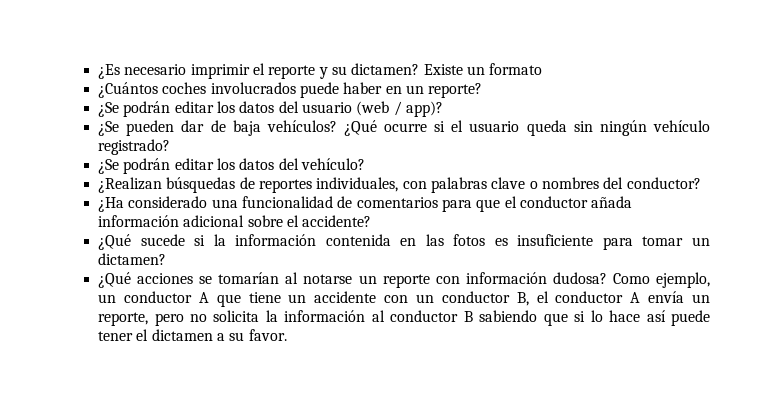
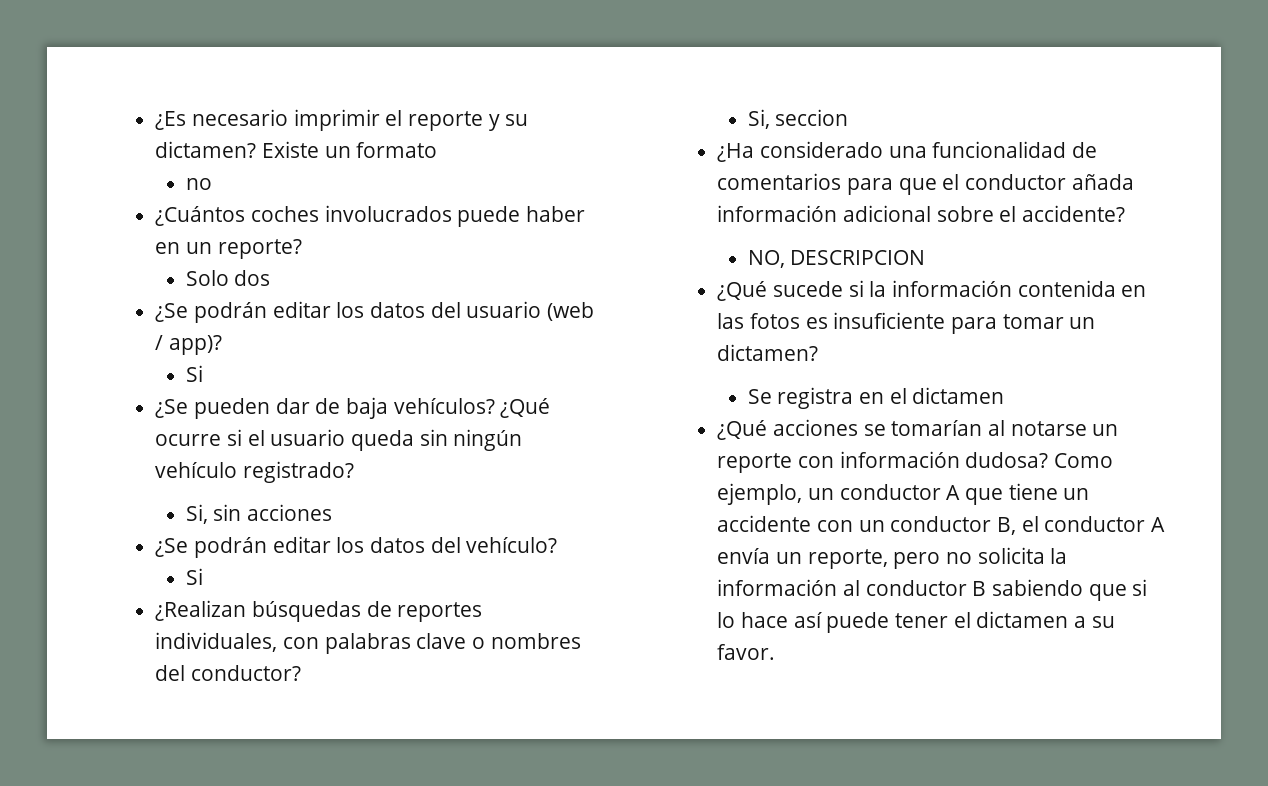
  Existe un formato
+ no
+ Solo dos
  ¿Se podrán editar los datos del usuario (web / app)?
+ Si
+ Si, sin acciones
  ¿Se podrán editar los datos del vehículo?
+ Si
+ Si, seccion
+ NO, DESCRIPCION
+ Se registra en el dictamen

